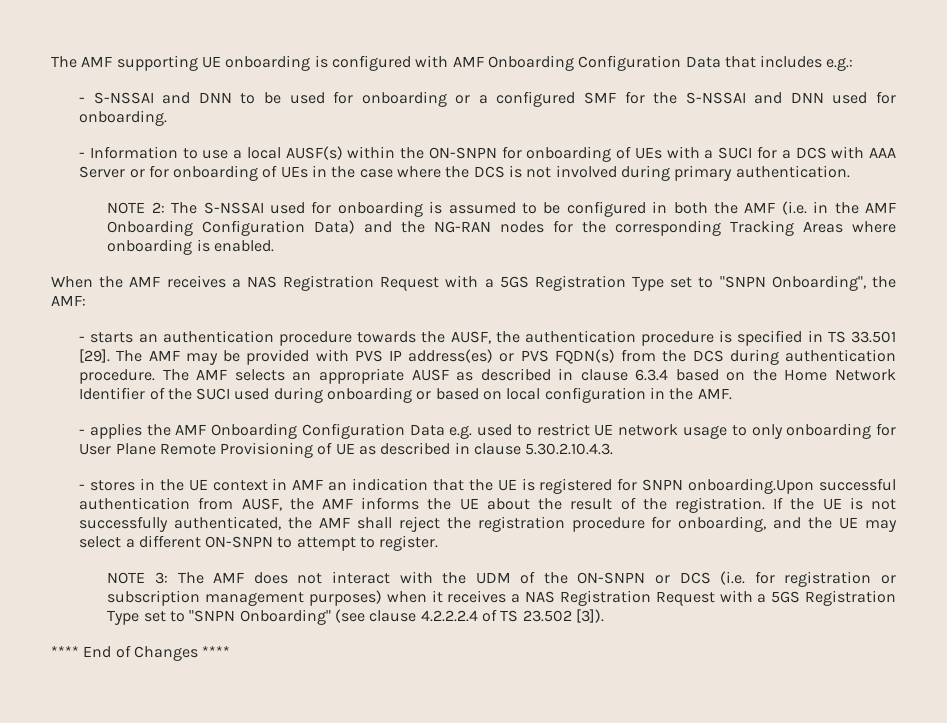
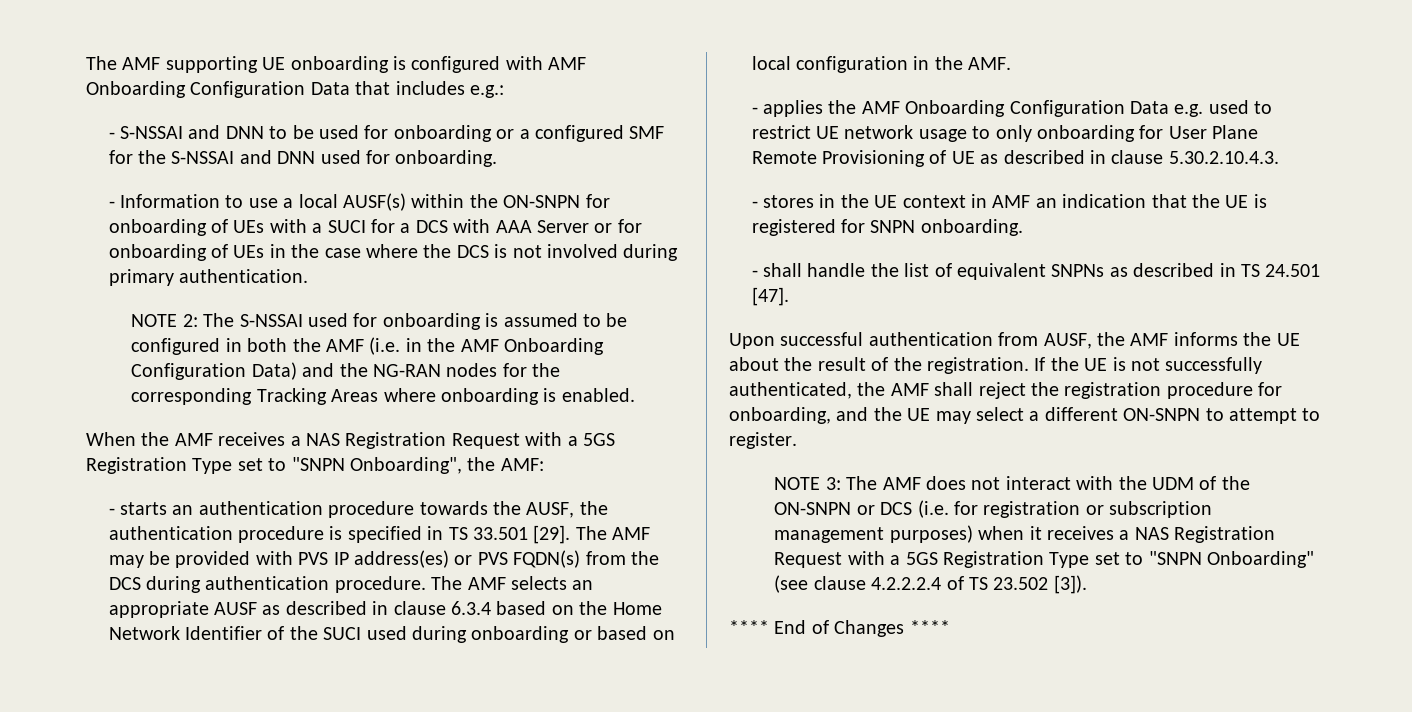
- - stores in the UE context in AMF an indication that the UE is registered for SNPN onboarding.Upon successful authentication from AUSF, the AMF informs the UE about the result of the registration.
+ - stores in the UE context in AMF an indication that the UE is registered for SNPN onboarding.
+ - shall handle the list of equivalent SNPNs as described in TS 24.501 [47].
+ Upon successful authentication from AUSF, the AMF informs the UE about the result of the registration.

